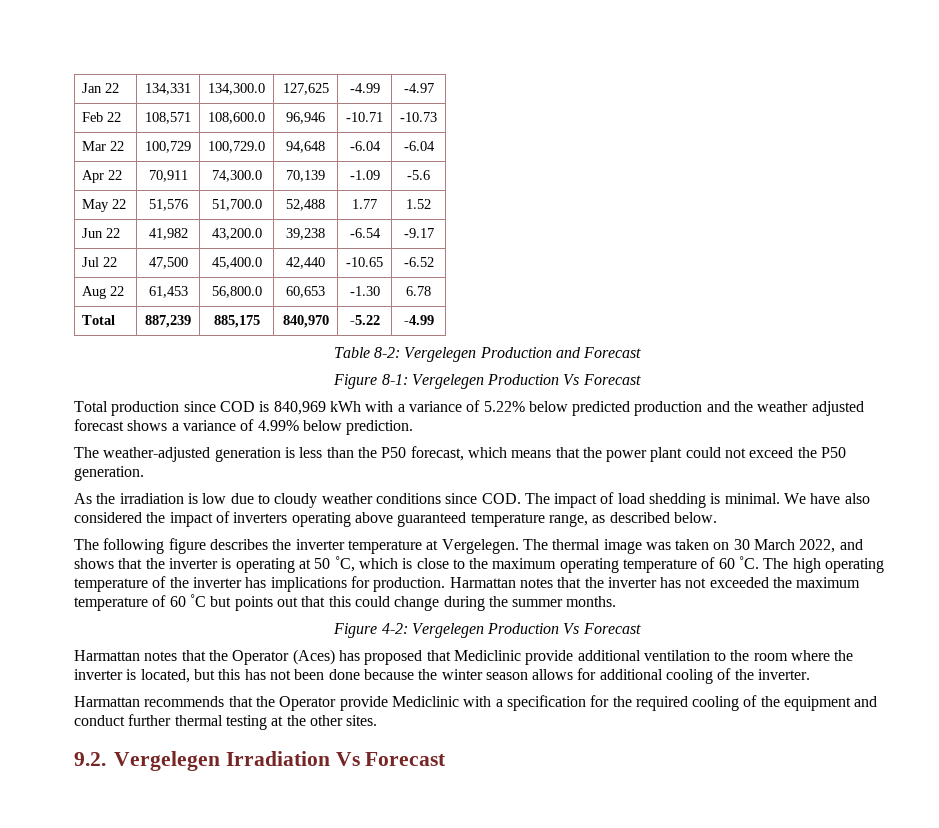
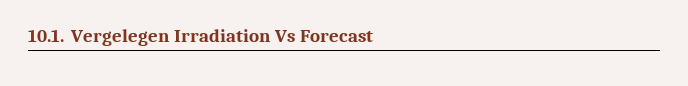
- Jan 22 | 134,331 | 134,300.0 | 127,625 | -4.99 | -4.97
- Feb 22 | 108,571 | 108,600.0 | 96,946 | -10.71 | -10.73
- Mar 22 | 100,729 | 100,729.0 | 94,648 | -6.04 | -6.04
- Apr 22 | 70,911 | 74,300.0 | 70,139 | -1.09 | -5.6
- May 22 | 51,576 | 51,700.0 | 52,488 | 1.77 | 1.52
- Jun 22 | 41,982 | 43,200.0 | 39,238 | -6.54 | -9.17
- Jul 22 | 47,500 | 45,400.0 | 42,440 | -10.65 | -6.52
- Aug 22 | 61,453 | 56,800.0 | 60,653 | -1.30 | 6.78
- Total | 887,239 | 885,175 | 840,970 | -5.22 | -4.99
- Table 8-2: Vergelegen Production and Forecast
- Figure 8-1: Vergelegen Production Vs Forecast
- Total production since COD is 840,969 kWh with a variance of 5.22% below predicted production and the weather adjusted forecast shows a variance of 4.99% below prediction.
- The weather-adjusted generation is less than the P50 forecast, which means that the power plant could not exceed the P50 generation.
- As the irradiation is low due to cloudy weather conditions since COD. The impact of load shedding is minimal. We have also considered the impact of inverters operating above guaranteed temperature range, as described below.
- The following figure describes the inverter temperature at Vergelegen. The thermal image was taken on 30 March 2022, and shows that the inverter is operating at 50 ˚C, which is close to the maximum operating temperature of 60 ˚C. The high operating temperature of the inverter has implications for production. Harmattan notes that the inverter has not exceeded the maximum temperature of 60 ˚C but points out that this could change during the summer months.
- Figure 4-2: Vergelegen Production Vs Forecast
- Harmattan notes that the Operator (Aces) has proposed that Mediclinic provide additional ventilation to the room where the inverter is located, but this has not been done because the winter season allows for additional cooling of the inverter.
- Harmattan recommends that the Operator provide Mediclinic with a specification for the required cooling of the equipment and conduct further thermal testing at the other sites.
- 9.2. Vergelegen Irradiation Vs Forecast
+ 10.1. Vergelegen Irradiation Vs Forecast

